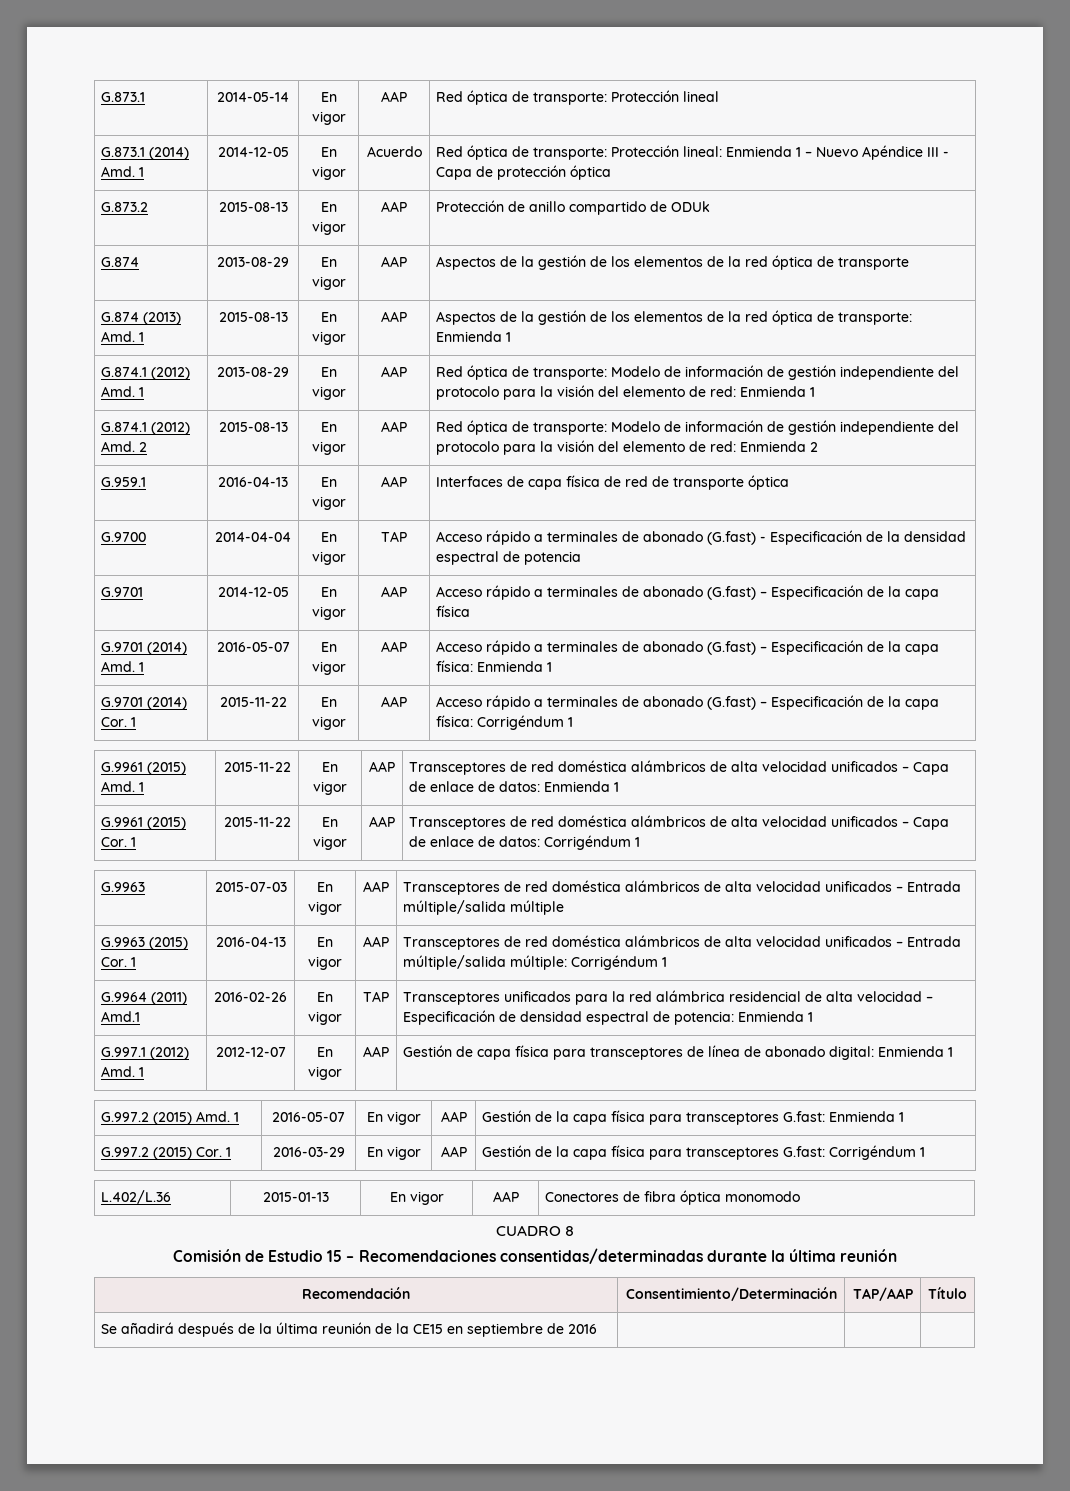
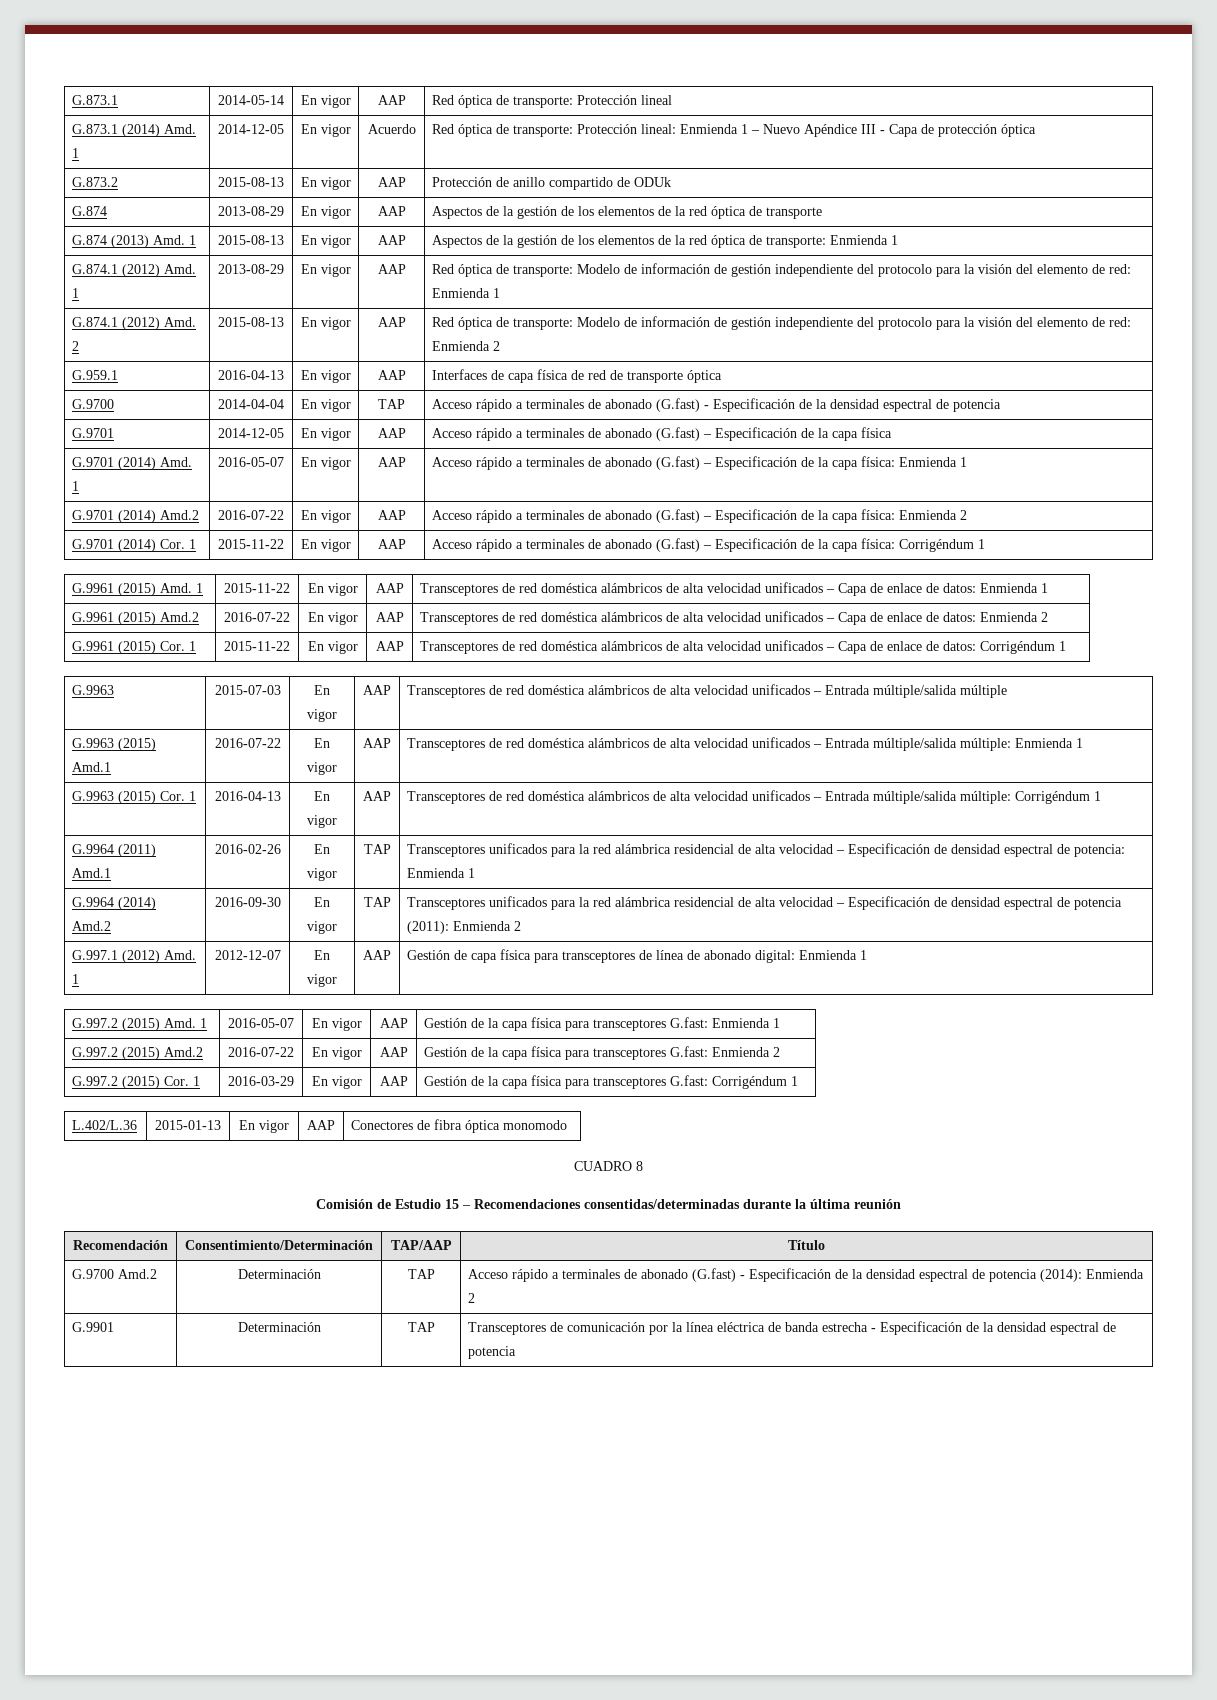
+ G.9701 (2014) Amd.2 | 2016-07-22 | En vigor | AAP | Acceso rápido a terminales de abonado (G.fast) – Especificación de la capa física: Enmienda 2
+ G.9961 (2015) Amd.2 | 2016-07-22 | En vigor | AAP | Transceptores de red doméstica alámbricos de alta velocidad unificados – Capa de enlace de datos: Enmienda 2
+ G.9963 (2015) Amd.1 | 2016-07-22 | En vigor | AAP | Transceptores de red doméstica alámbricos de alta velocidad unificados – Entrada múltiple/salida múltiple: Enmienda 1
+ G.9964 (2014) Amd.2 | 2016-09-30 | En vigor | TAP | Transceptores unificados para la red alámbrica residencial de alta velocidad – Especificación de densidad espectral de potencia (2011): Enmienda 2
+ G.997.2 (2015) Amd.2 | 2016-07-22 | En vigor | AAP | Gestión de la capa física para transceptores G.fast: Enmienda 2
- Se añadirá después de la última reunión de la CE15 en septiembre de 2016 | | |
+ G.9700 Amd.2 | Determinación | TAP | Acceso rápido a terminales de abonado (G.fast) - Especificación de la densidad espectral de potencia (2014): Enmienda 2
+ G.9901 | Determinación | TAP | Transceptores de comunicación por la línea eléctrica de banda estrecha - Especificación de la densidad espectral de potencia

